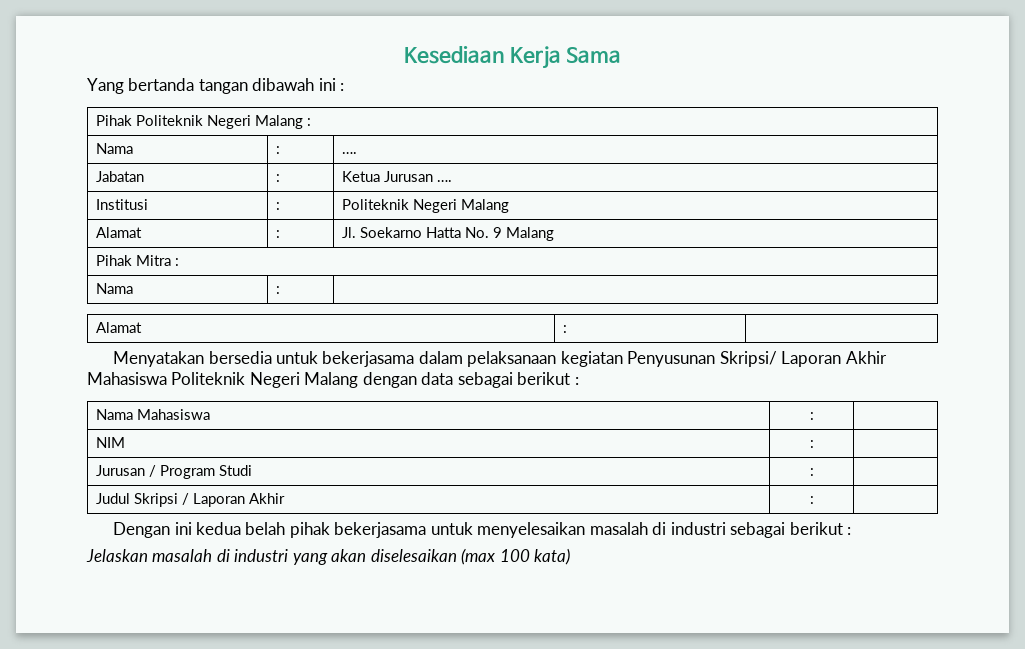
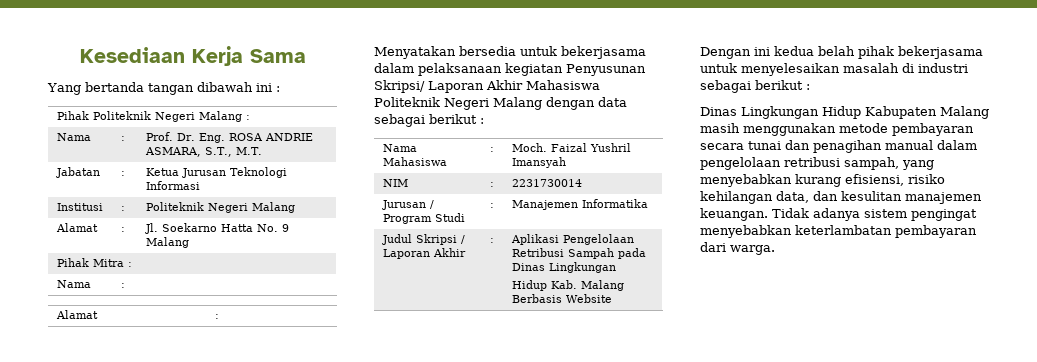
- Nama | : | ….
+ Nama | : | Prof. Dr. Eng. ROSA ANDRIE ASMARA, S.T., M.T.
- Jabatan | : | Ketua Jurusan ….
+ Jabatan | : | Ketua Jurusan Teknologi Informasi
- Nama Mahasiswa | : |
+ Nama Mahasiswa | : | Moch. Faizal Yushril Imansyah
- NIM | : |
+ NIM | : | 2231730014
- Jurusan / Program Studi | : |
+ Jurusan / Program Studi | : | Manajemen Informatika
- Judul Skripsi / Laporan Akhir | : |
+ Judul Skripsi / Laporan Akhir | : | Aplikasi Pengelolaan Retribusi Sampah pada Dinas Lingkungan
+ Hidup Kab. Malang Berbasis Website
- Jelaskan masalah di industri yang akan diselesaikan (max 100 kata)
+ Dinas Lingkungan Hidup Kabupaten Malang masih menggunakan metode pembayaran secara tunai dan penagihan manual dalam pengelolaan retribusi sampah, yang menyebabkan kurang efisiensi, risiko kehilangan data, dan kesulitan manajemen keuangan. Tidak adanya sistem pengingat menyebabkan keterlambatan pembayaran dari warga.

